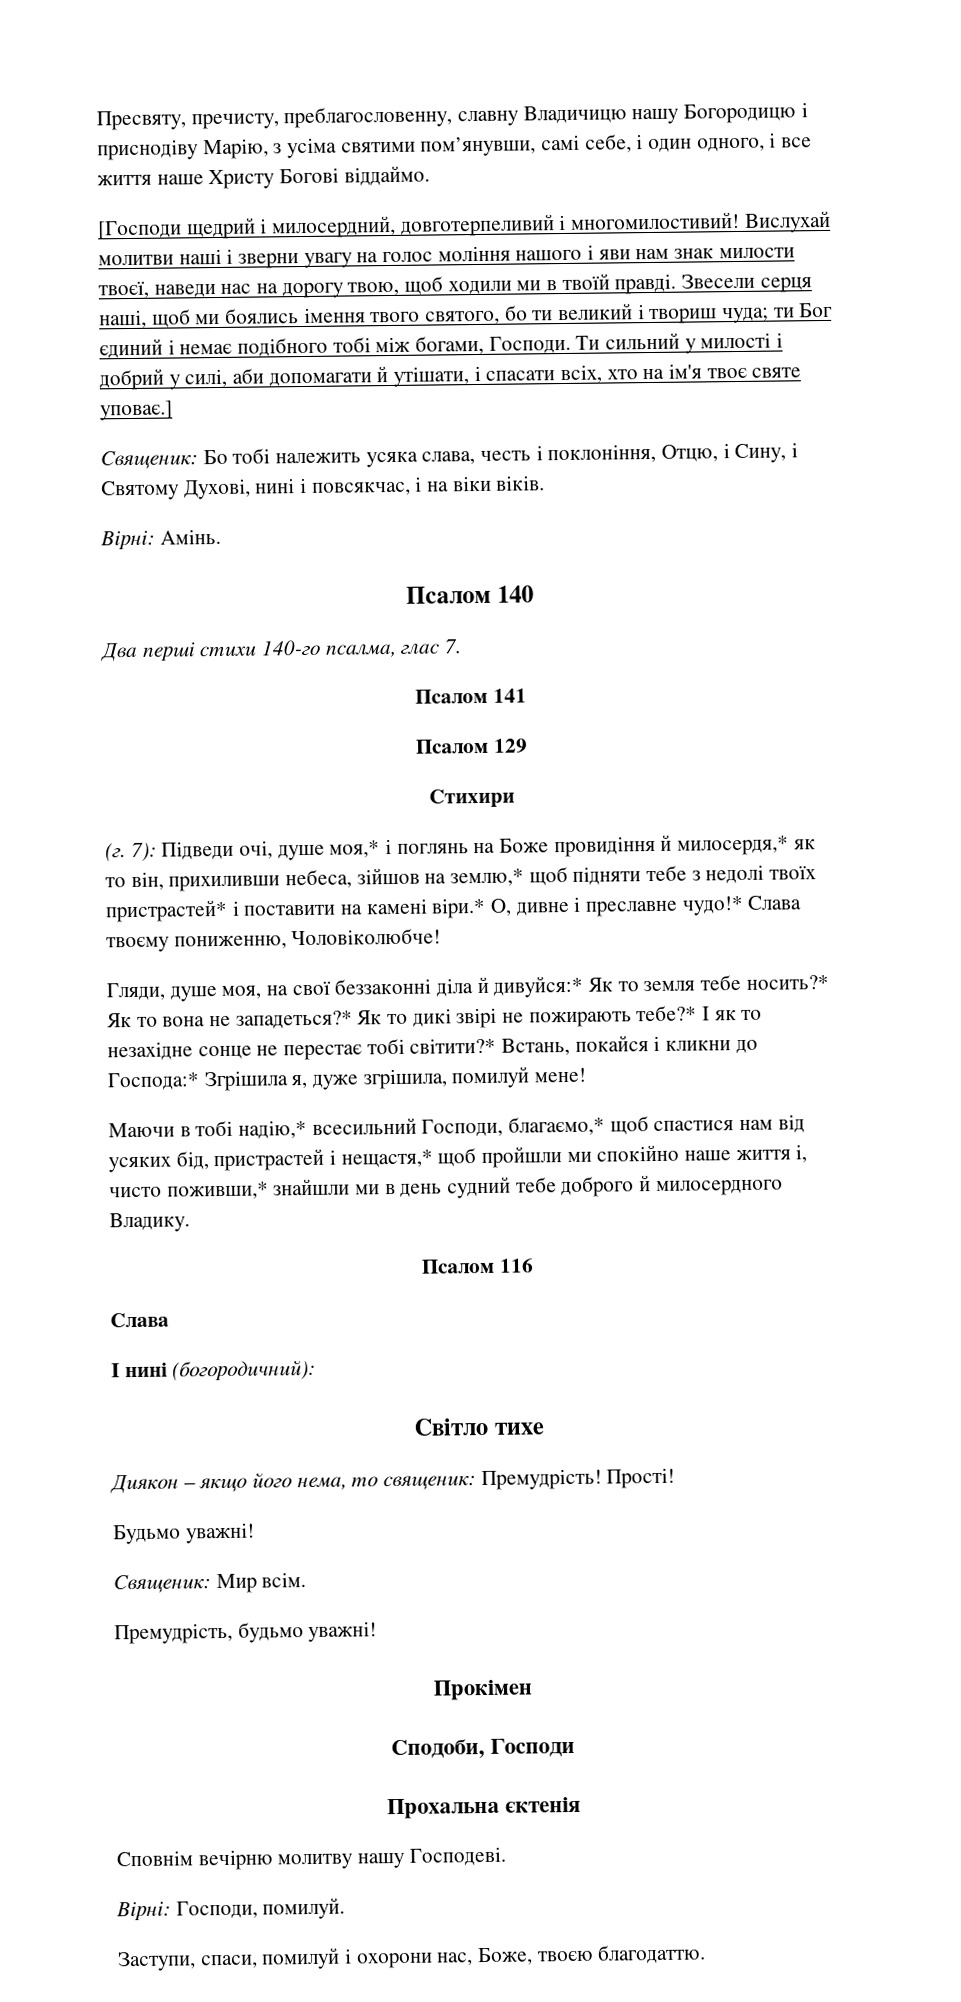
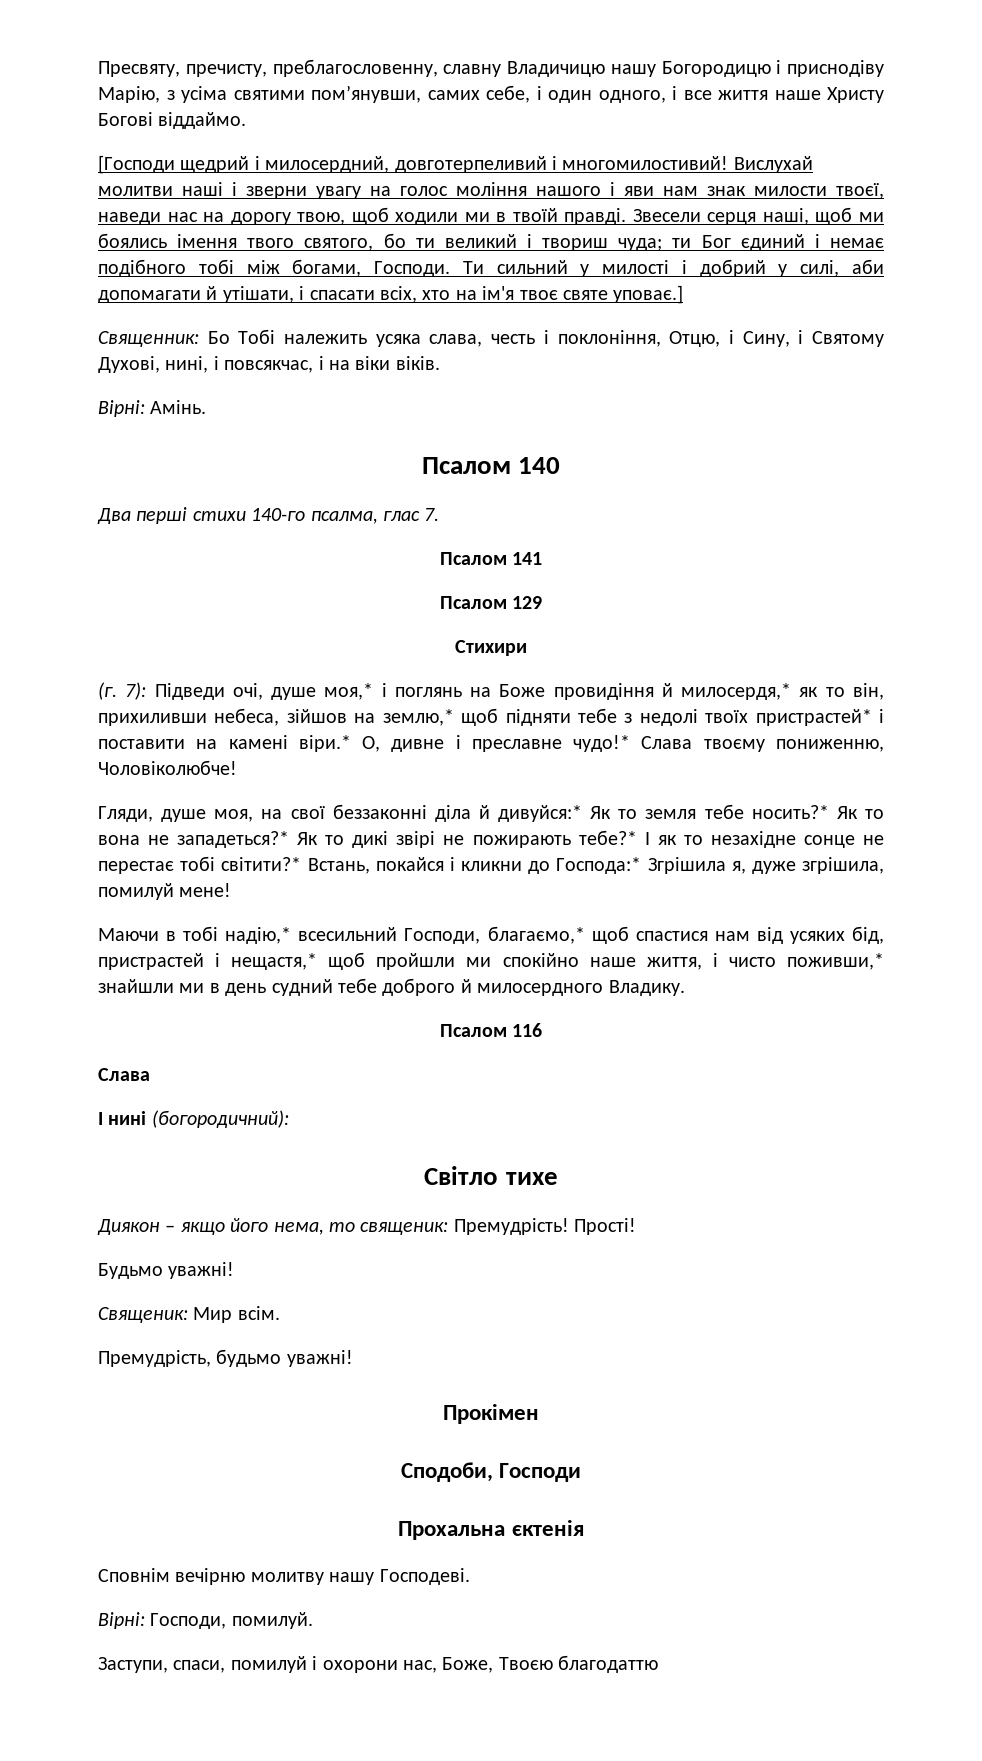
- Пресвяту, пречисту, преблагословенну, славну Владичицю нашу Богородицю і приснодіву Марію, з усіма святими пом’янувши, самі себе, і один одного, і все життя наше Христу Богові віддаймо.
+ Пресвяту, пречисту, преблагословенну, славну Владичицю нашу Богородицю і приснодіву Марію, з усіма святими пом’янувши, самих себе, і один одного, і все життя наше Христу Богові віддаймо.
- Священик: Бо тобі належить усяка слава, честь і поклоніння, Отцю, і Сину, і Святому Духові, нині і повсякчас, і на віки віків.
+ Священник: Бо Тобі належить усяка слава, честь і поклоніння, Отцю, і Сину, і Святому Духові, нині, і повсякчас, і на віки віків.
- Маючи в тобі надію,* всесильний Господи, благаємо,* щоб спастися нам від усяких бід, пристрастей і нещастя,* щоб пройшли ми спокійно наше життя і, чисто поживши,* знайшли ми в день судний тебе доброго й милосердного Владику.
+ Маючи в тобі надію,* всесильний Господи, благаємо,* щоб спастися нам від усяких бід, пристрастей і нещастя,* щоб пройшли ми спокійно наше життя, і чисто поживши,* знайшли ми в день судний тебе доброго й милосердного Владику.
- Заступи, спаси, помилуй і охорони нас, Боже, твоєю благодаттю.
+ Заступи, спаси, помилуй і охорони нас, Боже, Твоєю благодаттю

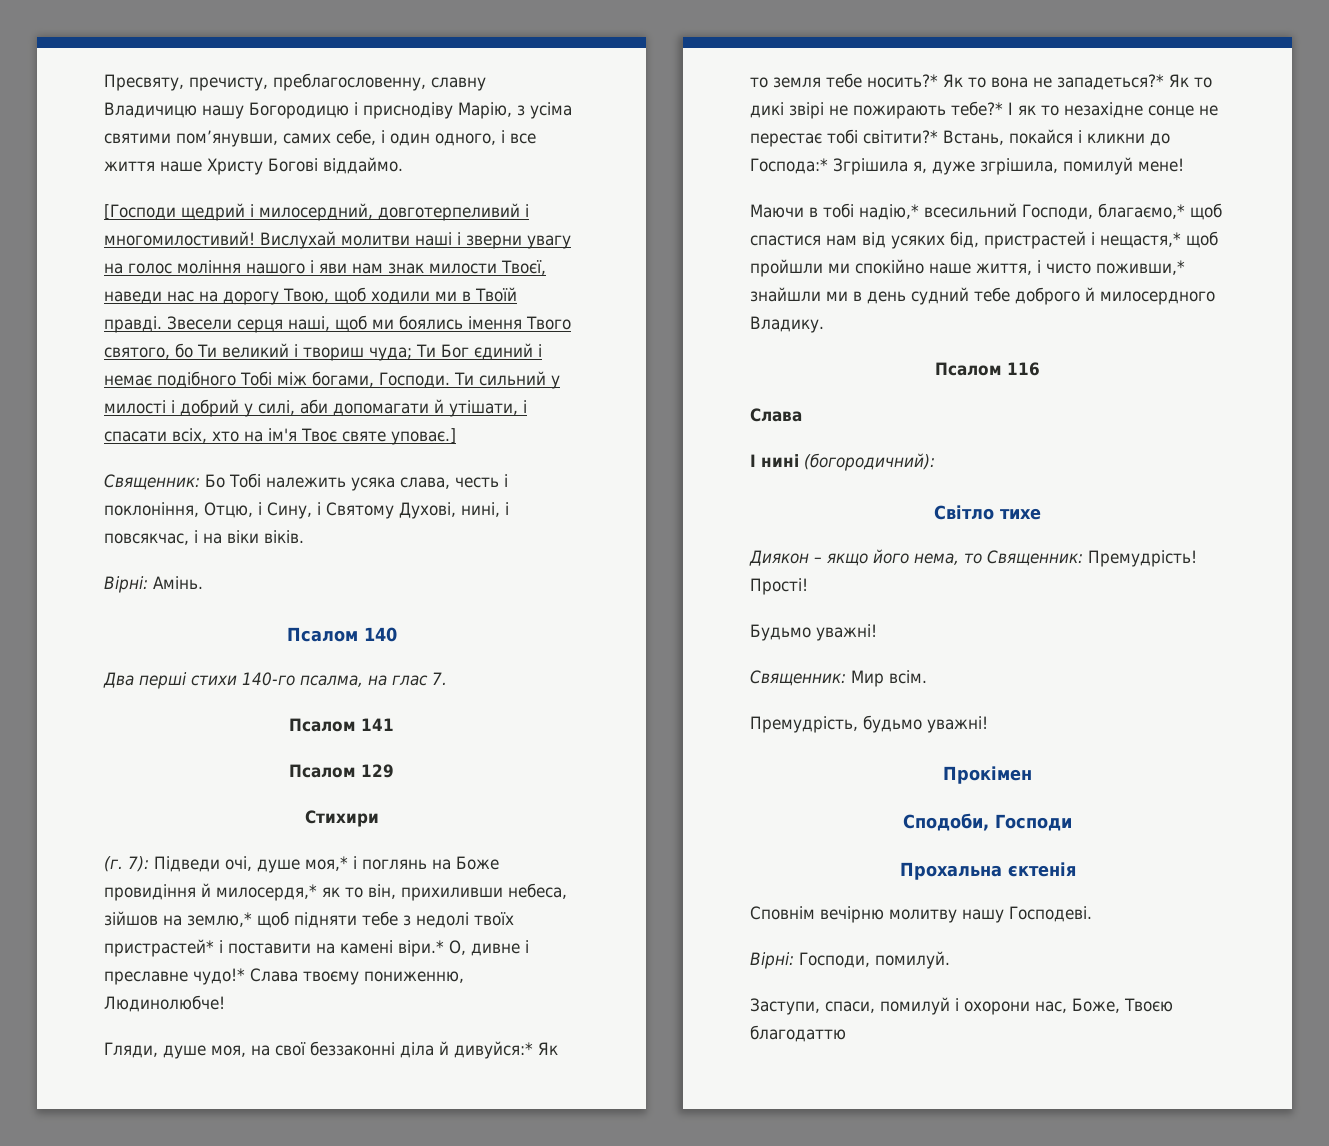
- Вислухай молитви наші і зверни увагу на голос моління нашого і яви нам знак милости твоєї, наведи нас на дорогу твою, щоб ходили ми в твоїй правді.
+ Вислухай молитви наші і зверни увагу на голос моління нашого і яви нам знак милости Твоєї, наведи нас на дорогу Твою, щоб ходили ми в Твоїй правді.
- Звесели серця наші, щоб ми боялись імення твого святого, бо ти великий і твориш чуда; ти Бог єдиний і немає подібного тобі між богами, Господи.
+ Звесели серця наші, щоб ми боялись імення Твого святого, бо Ти великий і твориш чуда; Ти Бог єдиний і немає подібного Тобі між богами, Господи.
- Ти сильний у милості і добрий у силі, аби допомагати й утішати, і спасати всіх, хто на ім'я твоє святе уповає.]
+ Ти сильний у милості і добрий у силі, аби допомагати й утішати, і спасати всіх, хто на ім'я Твоє святе уповає.]
- Два перші стихи 140-го псалма, глас 7.
+ Два перші стихи 140-го псалма, на глас 7.
- (г. 7): Підведи очі, душе моя,* і поглянь на Боже провидіння й милосердя,* як то він, прихиливши небеса, зійшов на землю,* щоб підняти тебе з недолі твоїх пристрастей* і поставити на камені віри.* О, дивне і преславне чудо!* Слава твоєму пониженню, Чоловіколюбче!
+ (г. 7): Підведи очі, душе моя,* і поглянь на Боже провидіння й милосердя,* як то він, прихиливши небеса, зійшов на землю,* щоб підняти тебе з недолі твоїх пристрастей* і поставити на камені віри.* О, дивне і преславне чудо!* Слава твоєму пониженню, Людинолюбче!
- Диякон – якщо його нема, то священик: Премудрість!
+ Диякон – якщо його нема, то Священник: Премудрість!
- Священик: Мир всім.
+ Священник: Мир всім.

